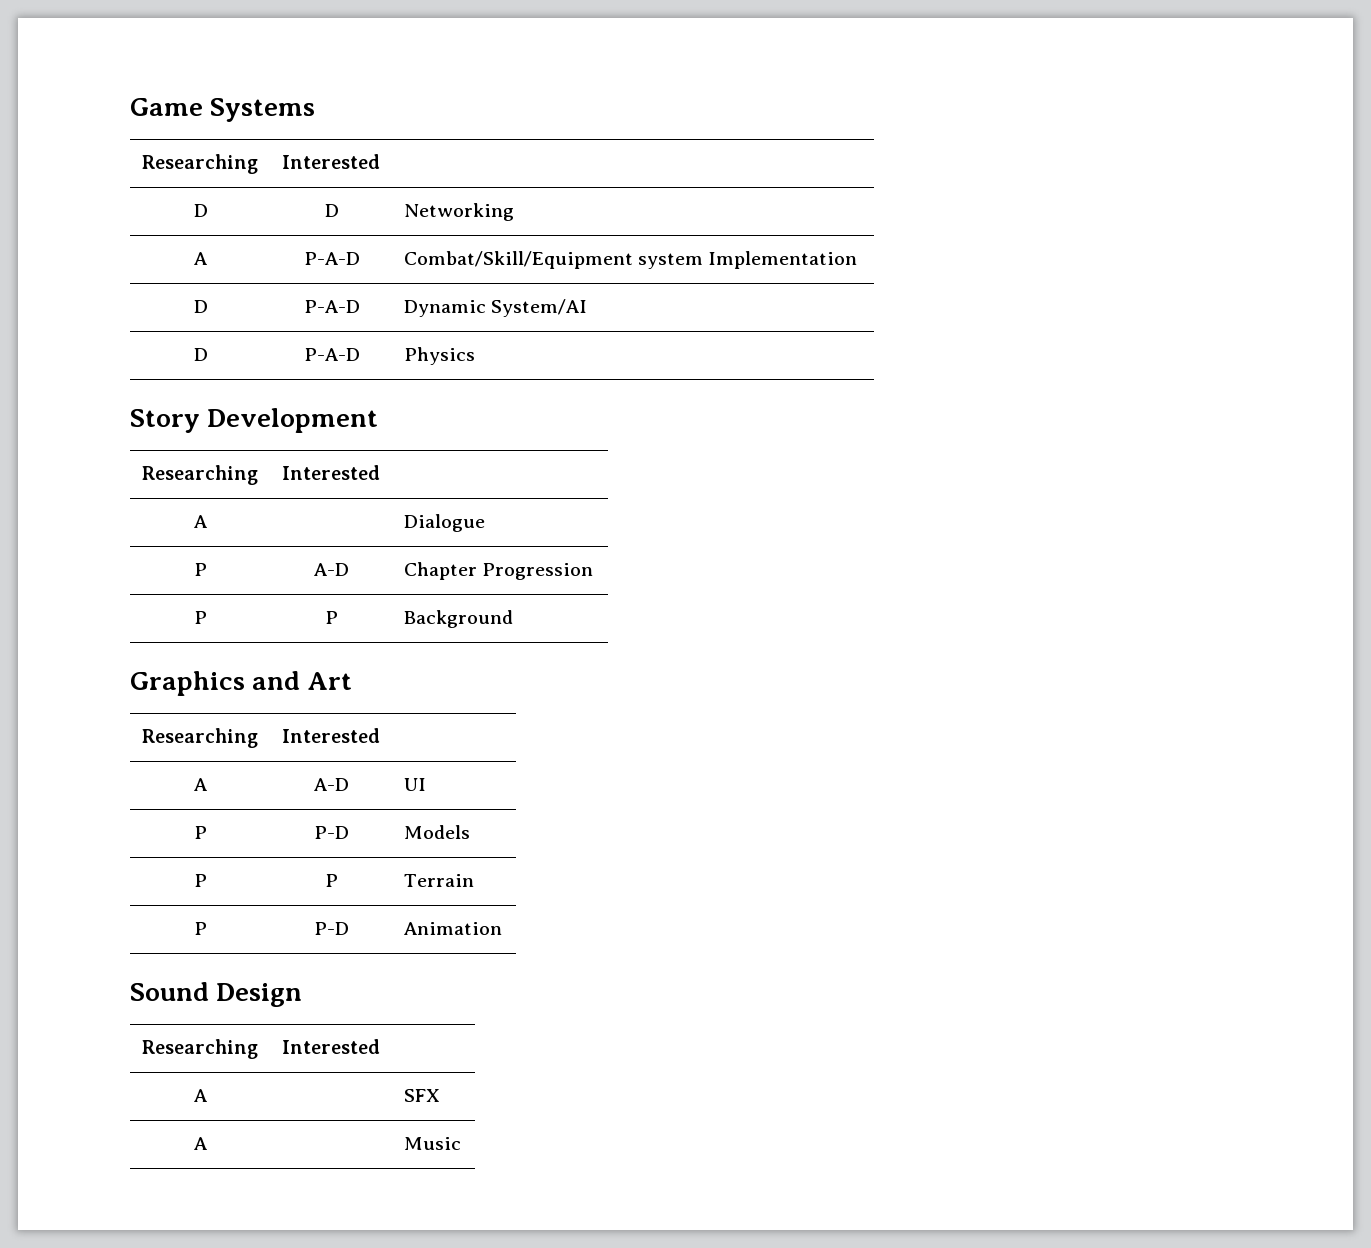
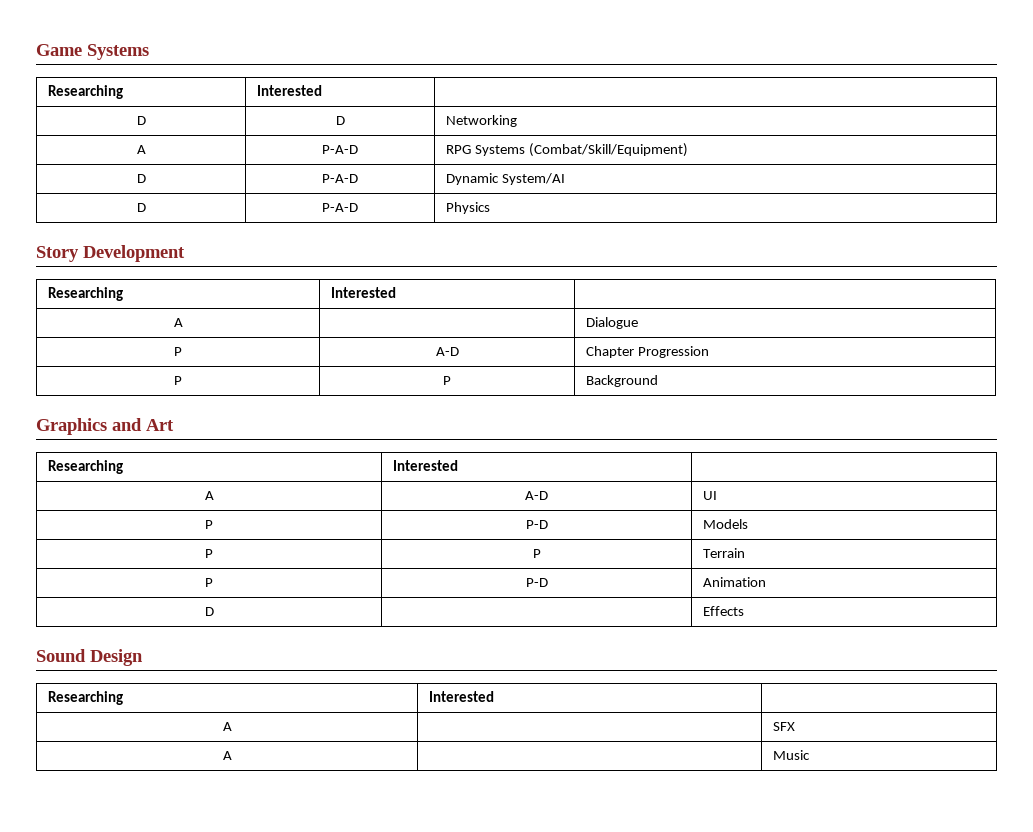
- A | P-A-D | Combat/Skill/Equipment system Implementation
+ A | P-A-D | RPG Systems (Combat/Skill/Equipment)
+ D | | Effects

